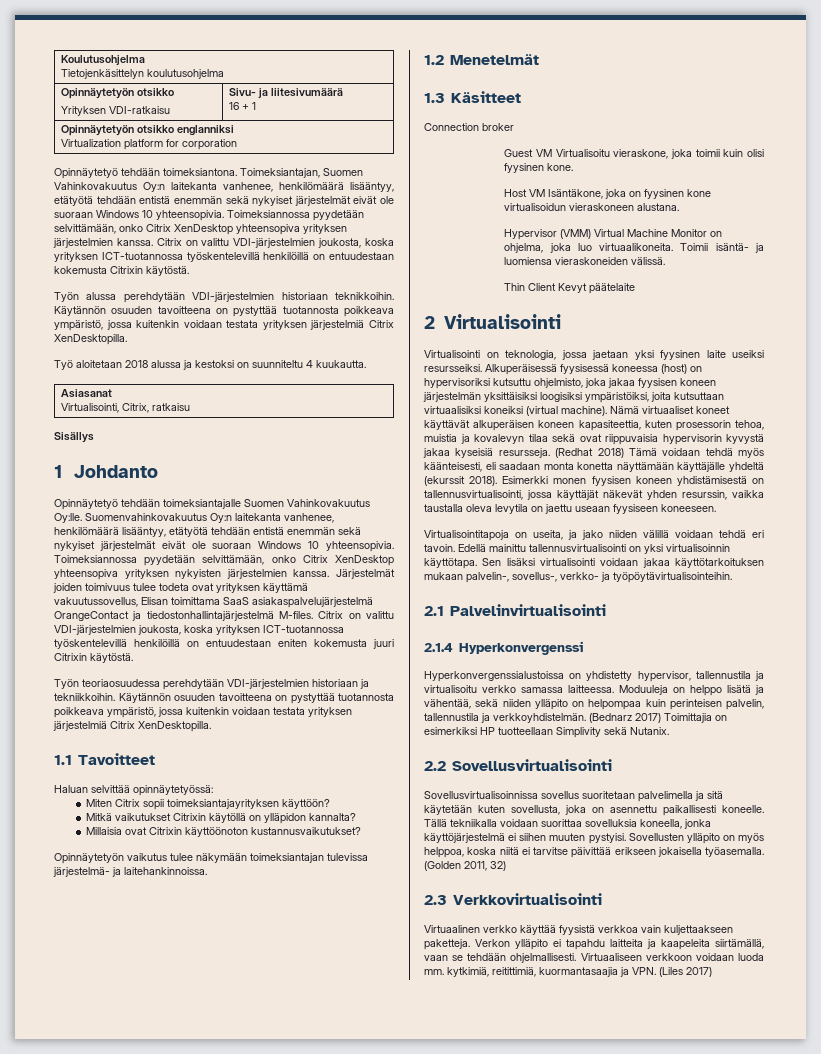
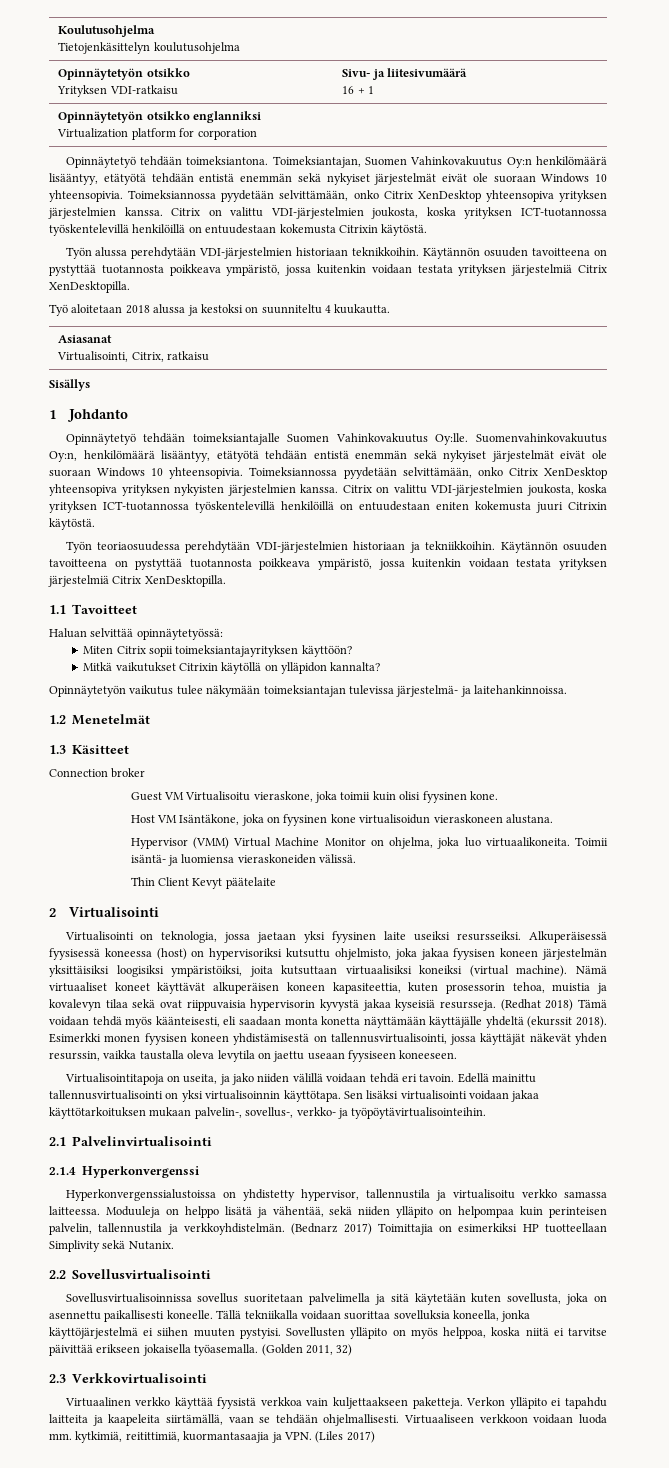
- Toimeksiantajan, Suomen Vahinkovakuutus Oy:n laitekanta vanhenee, henkilömäärä lisääntyy, etätyötä tehdään entistä enemmän sekä nykyiset järjestelmät eivät ole suoraan Windows 10 yhteensopivia.
+ Toimeksiantajan, Suomen Vahinkovakuutus Oy:n henkilömäärä lisääntyy, etätyötä tehdään entistä enemmän sekä nykyiset järjestelmät eivät ole suoraan Windows 10 yhteensopivia.
- Suomenvahinkovakuutus Oy:n laitekanta vanhenee, henkilömäärä lisääntyy, etätyötä tehdään entistä enemmän sekä nykyiset järjestelmät eivät ole suoraan Windows 10 yhteensopivia.
+ Suomenvahinkovakuutus Oy:n, henkilömäärä lisääntyy, etätyötä tehdään entistä enemmän sekä nykyiset järjestelmät eivät ole suoraan Windows 10 yhteensopivia.
- Järjestelmät joiden toimivuus tulee todeta ovat yrityksen käyttämä vakuutussovellus, Elisan toimittama SaaS asiakaspalvelujärjestelmä OrangeContact ja tiedostonhallintajärjestelmä M-files.
- Millaisia ovat Citrixin käyttöönoton kustannusvaikutukset?

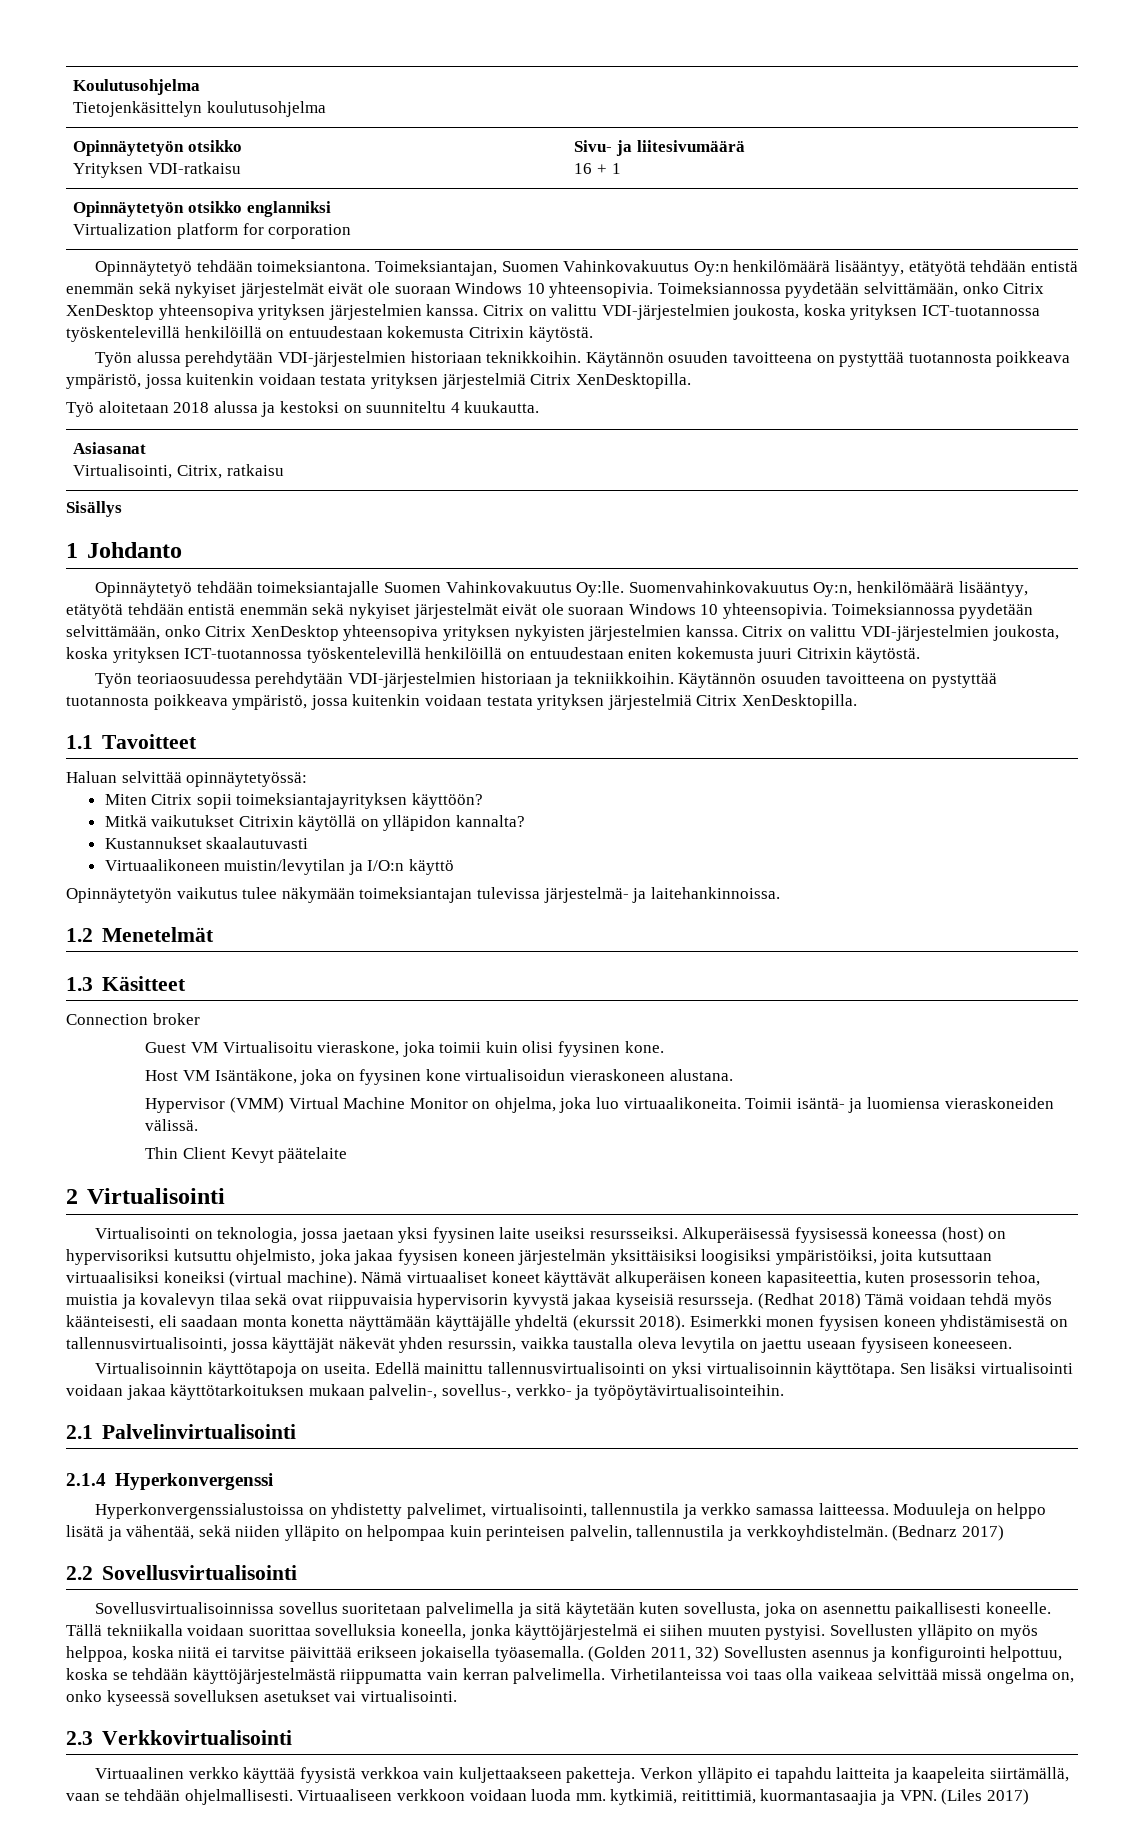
+ Kustannukset skaalautuvasti
+ Virtuaalikoneen muistin/levytilan ja I/O:n käyttö
- Virtualisointitapoja on useita, ja jako niiden välillä voidaan tehdä eri tavoin.
+ Virtualisoinnin käyttötapoja on useita.
- Hyperkonvergenssialustoissa on yhdistetty hypervisor, tallennustila ja virtualisoitu verkko samassa laitteessa.
+ Hyperkonvergenssialustoissa on yhdistetty palvelimet, virtualisointi, tallennustila ja verkko samassa laitteessa.
- (Bednarz 2017) Toimittajia on esimerkiksi HP tuotteellaan Simplivity sekä Nutanix.
+ (Bednarz 2017)
- (Golden 2011, 32)
+ (Golden 2011, 32) Sovellusten asennus ja konfigurointi helpottuu, koska se tehdään käyttöjärjestelmästä riippumatta vain kerran palvelimella. Virhetilanteissa voi taas olla vaikeaa selvittää missä ongelma on, onko kyseessä sovelluksen asetukset vai virtualisointi.

